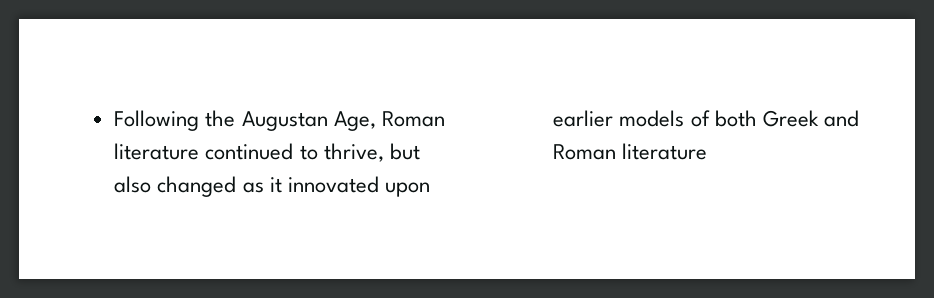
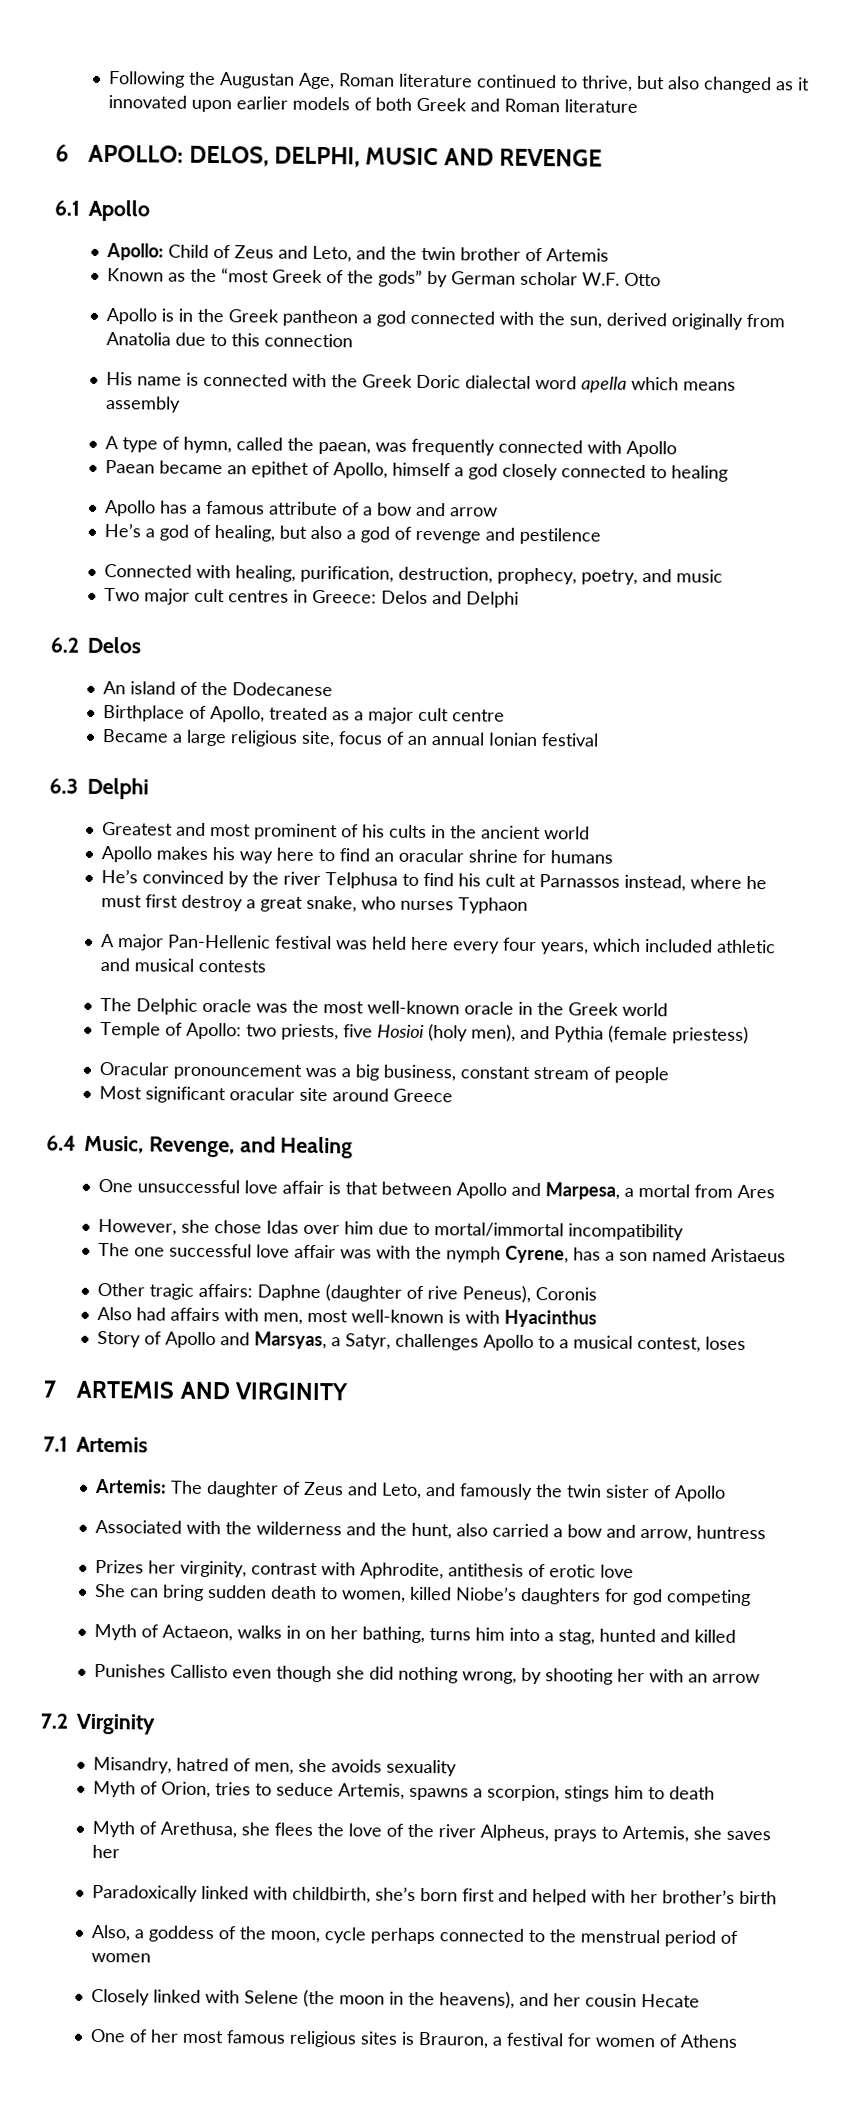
+ 6 APOLLO: DELOS, DELPHI, MUSIC AND REVENGE
+ 6.1 Apollo
+ Apollo: Child of Zeus and Leto, and the twin brother of Artemis
+ Known as the “most Greek of the gods” by German scholar W.F. Otto
+ Apollo is in the Greek pantheon a god connected with the sun, derived originally from Anatolia due to this connection
+ His name is connected with the Greek Doric dialectal word apella which means assembly
+ A type of hymn, called the paean, was frequently connected with Apollo
+ Paean became an epithet of Apollo, himself a god closely connected to healing
+ Apollo has a famous attribute of a bow and arrow
+ He’s a god of healing, but also a god of revenge and pestilence
+ Connected with healing, purification, destruction, prophecy, poetry, and music
+ Two major cult centres in Greece: Delos and Delphi
+ 6.2 Delos
+ An island of the Dodecanese
+ Birthplace of Apollo, treated as a major cult centre
+ Became a large religious site, focus of an annual Ionian festival
+ 6.3 Delphi
+ Greatest and most prominent of his cults in the ancient world
+ Apollo makes his way here to find an oracular shrine for humans
+ He’s convinced by the river Telphusa to find his cult at Parnassos instead, where he must first destroy a great snake, who nurses Typhaon
+ A major Pan-Hellenic festival was held here every four years, which included athletic and musical contests
+ The Delphic oracle was the most well-known oracle in the Greek world
+ Temple of Apollo: two priests, five Hosioi (holy men), and Pythia (female priestess)
+ Oracular pronouncement was a big business, constant stream of people
+ Most significant oracular site around Greece
+ 6.4 Music, Revenge, and Healing
+ One unsuccessful love affair is that between Apollo and Marpesa, a mortal from Ares
+ However, she chose Idas over him due to mortal/immortal incompatibility
+ The one successful love affair was with the nymph Cyrene, has a son named Aristaeus
+ Other tragic affairs: Daphne (daughter of rive Peneus), Coronis
+ Also had affairs with men, most well-known is with Hyacinthus
+ Story of Apollo and Marsyas, a Satyr, challenges Apollo to a musical contest, loses
+ 7 ARTEMIS AND VIRGINITY
+ 7.1 Artemis
+ Artemis: The daughter of Zeus and Leto, and famously the twin sister of Apollo
+ Associated with the wilderness and the hunt, also carried a bow and arrow, huntress
+ Prizes her virginity, contrast with Aphrodite, antithesis of erotic love
+ She can bring sudden death to women, killed Niobe’s daughters for god competing
+ Myth of Actaeon, walks in on her bathing, turns him into a stag, hunted and killed
+ Punishes Callisto even though she did nothing wrong, by shooting her with an arrow
+ 7.2 Virginity
+ Misandry, hatred of men, she avoids sexuality
+ Myth of Orion, tries to seduce Artemis, spawns a scorpion, stings him to death
+ Myth of Arethusa, she flees the love of the river Alpheus, prays to Artemis, she saves her
+ Paradoxically linked with childbirth, she’s born first and helped with her brother’s birth
+ Also, a goddess of the moon, cycle perhaps connected to the menstrual period of women
+ Closely linked with Selene (the moon in the heavens), and her cousin Hecate
+ One of her most famous religious sites is Brauron, a festival for women of Athens

